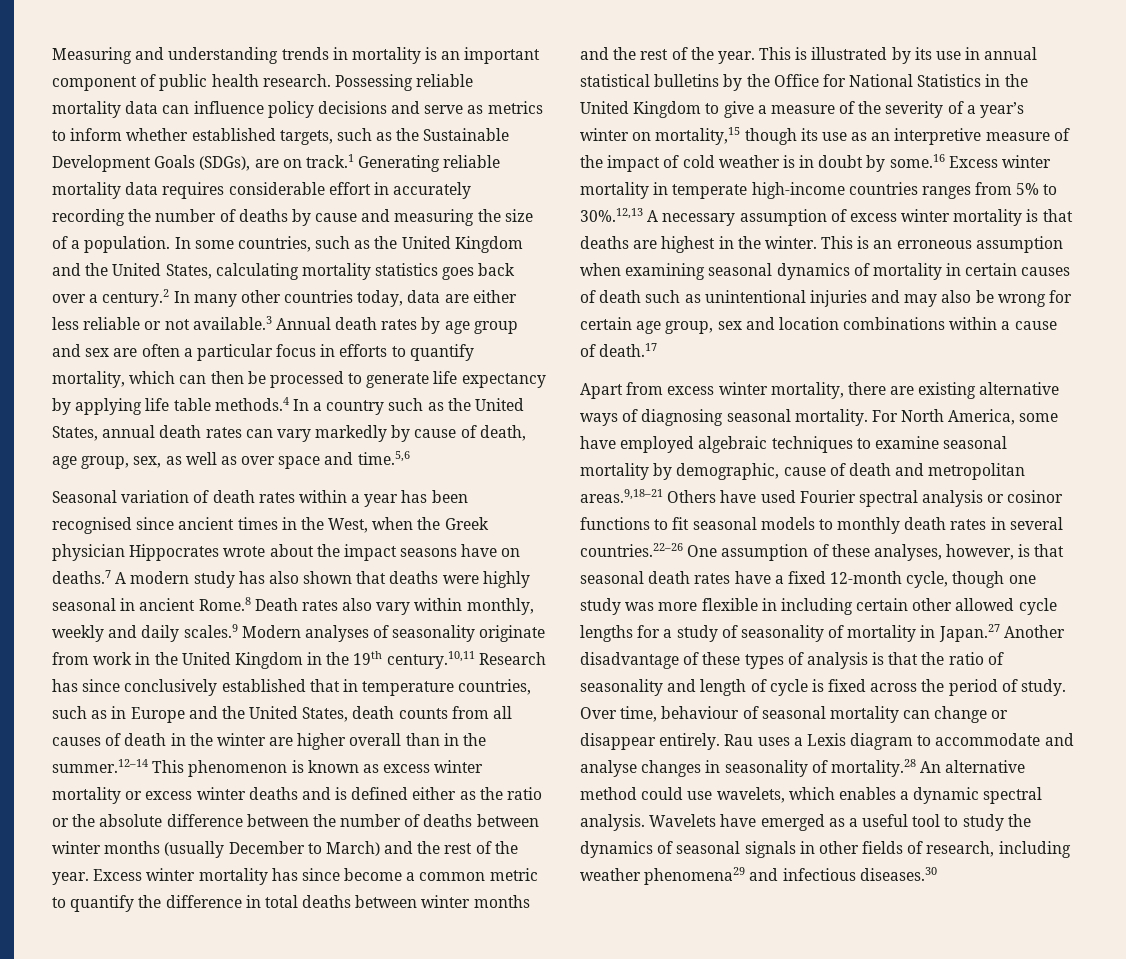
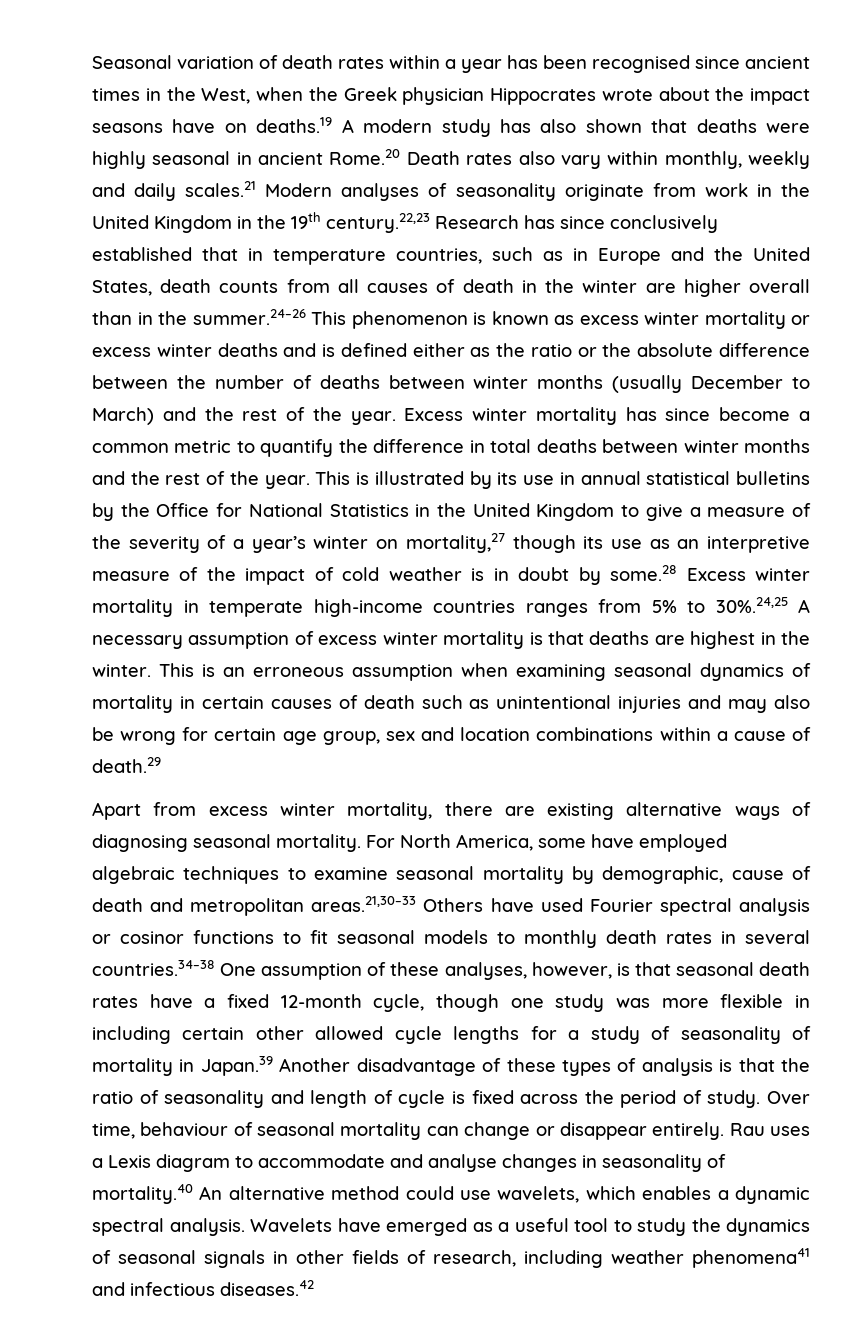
- Measuring and understanding trends in mortality is an important component of public health research. Possessing reliable mortality data can influence policy decisions and serve as metrics to inform whether established targets, such as the Sustainable Development Goals (SDGs), are on track.1 Generating reliable mortality data requires considerable effort in accurately recording the number of deaths by cause and measuring the size of a population. In some countries, such as the United Kingdom and the United States, calculating mortality statistics goes back over a century.2 In many other countries today, data are either less reliable or not available.3 Annual death rates by age group and sex are often a particular focus in efforts to quantify mortality, which can then be processed to generate life expectancy by applying life table methods.4 In a country such as the United States, annual death rates can vary markedly by cause of death, age group, sex, as well as over space and time.5,6
- Seasonal variation of death rates within a year has been recognised since ancient times in the West, when the Greek physician Hippocrates wrote about the impact seasons have on deaths.7 A modern study has also shown that deaths were highly seasonal in ancient Rome.8 Death rates also vary within monthly, weekly and daily scales.9 Modern analyses of seasonality originate from work in the United Kingdom in the 19th century.10,11 Research has since conclusively established that in temperature countries, such as in Europe and the United States, death counts from all causes of death in the winter are higher overall than in the summer.12–14 This phenomenon is known as excess winter mortality or excess winter deaths and is defined either as the ratio or the absolute difference between the number of deaths between winter months (usually December to March) and the rest of the year.
+ Seasonal variation of death rates within a year has been recognised since ancient times in the West, when the Greek physician Hippocrates wrote about the impact seasons have on deaths.19 A modern study has also shown that deaths were highly seasonal in ancient Rome.20 Death rates also vary within monthly, weekly and daily scales.21 Modern analyses of seasonality originate from work in the United Kingdom in the 19th century.22,23 Research has since conclusively established that in temperature countries, such as in Europe and the United States, death counts from all causes of death in the winter are higher overall than in the summer.24–26 This phenomenon is known as excess winter mortality or excess winter deaths and is defined either as the ratio or the absolute difference between the number of deaths between winter months (usually December to March) and the rest of the year.
- This is illustrated by its use in annual statistical bulletins by the Office for National Statistics in the United Kingdom to give a measure of the severity of a year’s winter on mortality,15 though its use as an interpretive measure of the impact of cold weather is in doubt by some.16 Excess winter mortality in temperate high-income countries ranges from 5% to 30%.12,13 A necessary assumption of excess winter mortality is that deaths are highest in the winter.
+ This is illustrated by its use in annual statistical bulletins by the Office for National Statistics in the United Kingdom to give a measure of the severity of a year’s winter on mortality,27 though its use as an interpretive measure of the impact of cold weather is in doubt by some.28 Excess winter mortality in temperate high-income countries ranges from 5% to 30%.24,25 A necessary assumption of excess winter mortality is that deaths are highest in the winter.
- This is an erroneous assumption when examining seasonal dynamics of mortality in certain causes of death such as unintentional injuries and may also be wrong for certain age group, sex and location combinations within a cause of death.17
+ This is an erroneous assumption when examining seasonal dynamics of mortality in certain causes of death such as unintentional injuries and may also be wrong for certain age group, sex and location combinations within a cause of death.29
- For North America, some have employed algebraic techniques to examine seasonal mortality by demographic, cause of death and metropolitan areas.9,18–21 Others have used Fourier spectral analysis or cosinor functions to fit seasonal models to monthly death rates in several countries.22–26 One assumption of these analyses, however, is that seasonal death rates have a fixed 12-month cycle, though one study was more flexible in including certain other allowed cycle lengths for a study of seasonality of mortality in Japan.27 Another disadvantage of these types of analysis is that the ratio of seasonality and length of cycle is fixed across the period of study.
+ For North America, some have employed algebraic techniques to examine seasonal mortality by demographic, cause of death and metropolitan areas.21,30–33 Others have used Fourier spectral analysis or cosinor functions to fit seasonal models to monthly death rates in several countries.34–38 One assumption of these analyses, however, is that seasonal death rates have a fixed 12-month cycle, though one study was more flexible in including certain other allowed cycle lengths for a study of seasonality of mortality in Japan.39 Another disadvantage of these types of analysis is that the ratio of seasonality and length of cycle is fixed across the period of study.
- Rau uses a Lexis diagram to accommodate and analyse changes in seasonality of mortality.28 An alternative method could use wavelets, which enables a dynamic spectral analysis.
+ Rau uses a Lexis diagram to accommodate and analyse changes in seasonality of mortality.40 An alternative method could use wavelets, which enables a dynamic spectral analysis.
- Wavelets have emerged as a useful tool to study the dynamics of seasonal signals in other fields of research, including weather phenomena29 and infectious diseases.30
+ Wavelets have emerged as a useful tool to study the dynamics of seasonal signals in other fields of research, including weather phenomena41 and infectious diseases.42

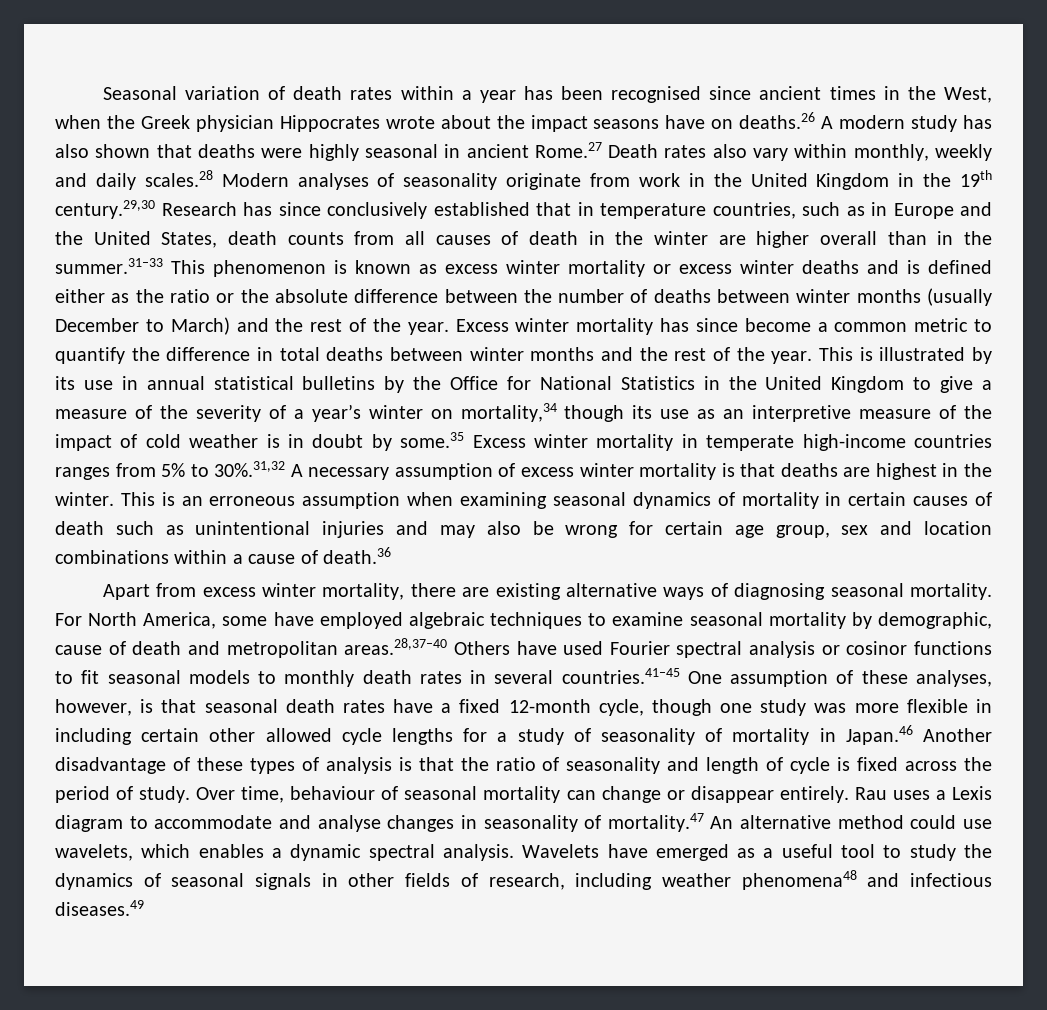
- Seasonal variation of death rates within a year has been recognised since ancient times in the West, when the Greek physician Hippocrates wrote about the impact seasons have on deaths.19 A modern study has also shown that deaths were highly seasonal in ancient Rome.20 Death rates also vary within monthly, weekly and daily scales.21 Modern analyses of seasonality originate from work in the United Kingdom in the 19th century.22,23 Research has since conclusively established that in temperature countries, such as in Europe and the United States, death counts from all causes of death in the winter are higher overall than in the summer.24–26 This phenomenon is known as excess winter mortality or excess winter deaths and is defined either as the ratio or the absolute difference between the number of deaths between winter months (usually December to March) and the rest of the year.
+ Seasonal variation of death rates within a year has been recognised since ancient times in the West, when the Greek physician Hippocrates wrote about the impact seasons have on deaths.26 A modern study has also shown that deaths were highly seasonal in ancient Rome.27 Death rates also vary within monthly, weekly and daily scales.28 Modern analyses of seasonality originate from work in the United Kingdom in the 19th century.29,30 Research has since conclusively established that in temperature countries, such as in Europe and the United States, death counts from all causes of death in the winter are higher overall than in the summer.31–33 This phenomenon is known as excess winter mortality or excess winter deaths and is defined either as the ratio or the absolute difference between the number of deaths between winter months (usually December to March) and the rest of the year.
- This is illustrated by its use in annual statistical bulletins by the Office for National Statistics in the United Kingdom to give a measure of the severity of a year’s winter on mortality,27 though its use as an interpretive measure of the impact of cold weather is in doubt by some.28 Excess winter mortality in temperate high-income countries ranges from 5% to 30%.24,25 A necessary assumption of excess winter mortality is that deaths are highest in the winter.
+ This is illustrated by its use in annual statistical bulletins by the Office for National Statistics in the United Kingdom to give a measure of the severity of a year’s winter on mortality,34 though its use as an interpretive measure of the impact of cold weather is in doubt by some.35 Excess winter mortality in temperate high-income countries ranges from 5% to 30%.31,32 A necessary assumption of excess winter mortality is that deaths are highest in the winter.
- This is an erroneous assumption when examining seasonal dynamics of mortality in certain causes of death such as unintentional injuries and may also be wrong for certain age group, sex and location combinations within a cause of death.29
+ This is an erroneous assumption when examining seasonal dynamics of mortality in certain causes of death such as unintentional injuries and may also be wrong for certain age group, sex and location combinations within a cause of death.36
- For North America, some have employed algebraic techniques to examine seasonal mortality by demographic, cause of death and metropolitan areas.21,30–33 Others have used Fourier spectral analysis or cosinor functions to fit seasonal models to monthly death rates in several countries.34–38 One assumption of these analyses, however, is that seasonal death rates have a fixed 12-month cycle, though one study was more flexible in including certain other allowed cycle lengths for a study of seasonality of mortality in Japan.39 Another disadvantage of these types of analysis is that the ratio of seasonality and length of cycle is fixed across the period of study.
+ For North America, some have employed algebraic techniques to examine seasonal mortality by demographic, cause of death and metropolitan areas.28,37–40 Others have used Fourier spectral analysis or cosinor functions to fit seasonal models to monthly death rates in several countries.41–45 One assumption of these analyses, however, is that seasonal death rates have a fixed 12-month cycle, though one study was more flexible in including certain other allowed cycle lengths for a study of seasonality of mortality in Japan.46 Another disadvantage of these types of analysis is that the ratio of seasonality and length of cycle is fixed across the period of study.
- Rau uses a Lexis diagram to accommodate and analyse changes in seasonality of mortality.40 An alternative method could use wavelets, which enables a dynamic spectral analysis.
+ Rau uses a Lexis diagram to accommodate and analyse changes in seasonality of mortality.47 An alternative method could use wavelets, which enables a dynamic spectral analysis.
- Wavelets have emerged as a useful tool to study the dynamics of seasonal signals in other fields of research, including weather phenomena41 and infectious diseases.42
+ Wavelets have emerged as a useful tool to study the dynamics of seasonal signals in other fields of research, including weather phenomena48 and infectious diseases.49

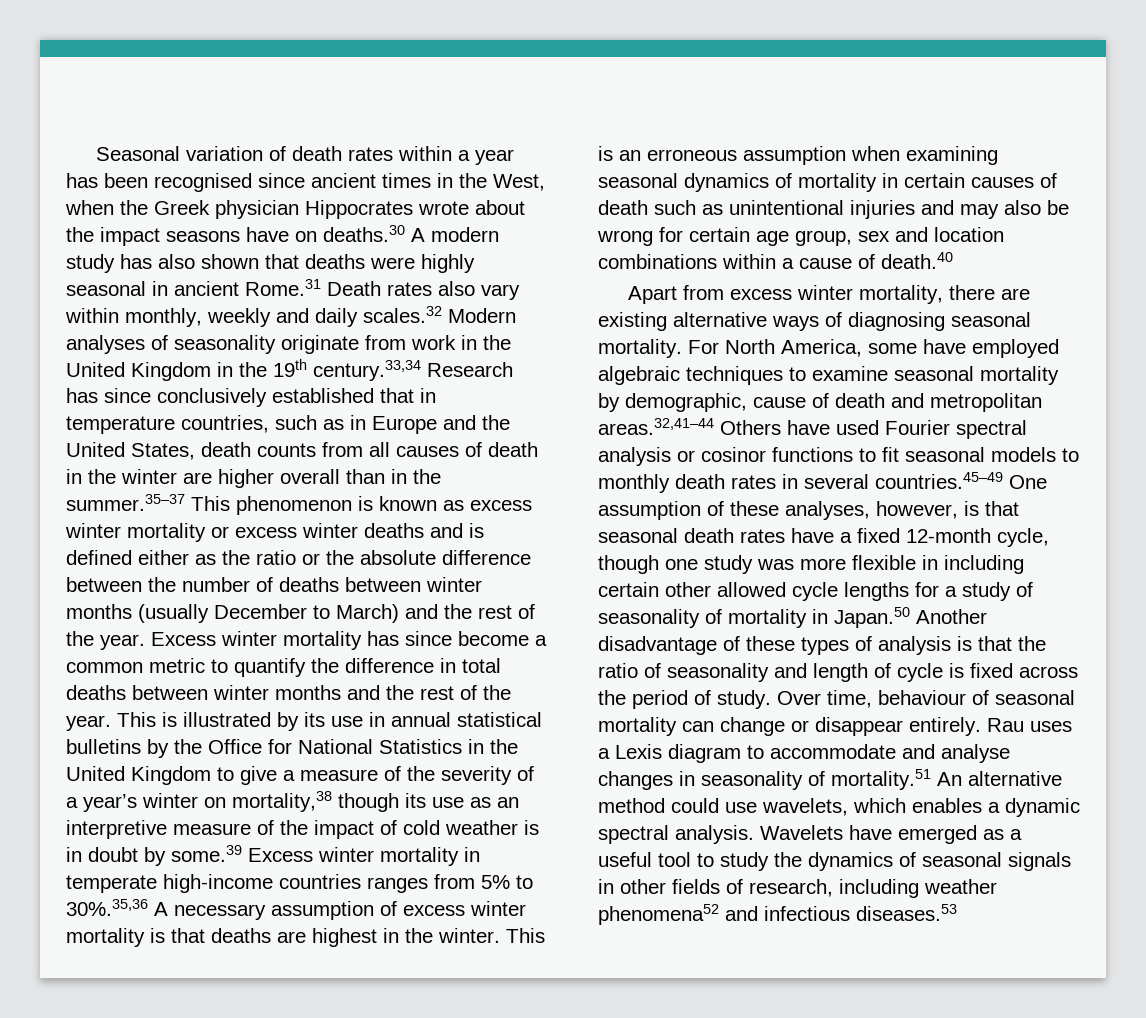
- Seasonal variation of death rates within a year has been recognised since ancient times in the West, when the Greek physician Hippocrates wrote about the impact seasons have on deaths.26 A modern study has also shown that deaths were highly seasonal in ancient Rome.27 Death rates also vary within monthly, weekly and daily scales.28 Modern analyses of seasonality originate from work in the United Kingdom in the 19th century.29,30 Research has since conclusively established that in temperature countries, such as in Europe and the United States, death counts from all causes of death in the winter are higher overall than in the summer.31–33 This phenomenon is known as excess winter mortality or excess winter deaths and is defined either as the ratio or the absolute difference between the number of deaths between winter months (usually December to March) and the rest of the year.
+ Seasonal variation of death rates within a year has been recognised since ancient times in the West, when the Greek physician Hippocrates wrote about the impact seasons have on deaths.30 A modern study has also shown that deaths were highly seasonal in ancient Rome.31 Death rates also vary within monthly, weekly and daily scales.32 Modern analyses of seasonality originate from work in the United Kingdom in the 19th century.33,34 Research has since conclusively established that in temperature countries, such as in Europe and the United States, death counts from all causes of death in the winter are higher overall than in the summer.35–37 This phenomenon is known as excess winter mortality or excess winter deaths and is defined either as the ratio or the absolute difference between the number of deaths between winter months (usually December to March) and the rest of the year.
- This is illustrated by its use in annual statistical bulletins by the Office for National Statistics in the United Kingdom to give a measure of the severity of a year’s winter on mortality,34 though its use as an interpretive measure of the impact of cold weather is in doubt by some.35 Excess winter mortality in temperate high-income countries ranges from 5% to 30%.31,32 A necessary assumption of excess winter mortality is that deaths are highest in the winter.
+ This is illustrated by its use in annual statistical bulletins by the Office for National Statistics in the United Kingdom to give a measure of the severity of a year’s winter on mortality,38 though its use as an interpretive measure of the impact of cold weather is in doubt by some.39 Excess winter mortality in temperate high-income countries ranges from 5% to 30%.35,36 A necessary assumption of excess winter mortality is that deaths are highest in the winter.
- This is an erroneous assumption when examining seasonal dynamics of mortality in certain causes of death such as unintentional injuries and may also be wrong for certain age group, sex and location combinations within a cause of death.36
+ This is an erroneous assumption when examining seasonal dynamics of mortality in certain causes of death such as unintentional injuries and may also be wrong for certain age group, sex and location combinations within a cause of death.40
- For North America, some have employed algebraic techniques to examine seasonal mortality by demographic, cause of death and metropolitan areas.28,37–40 Others have used Fourier spectral analysis or cosinor functions to fit seasonal models to monthly death rates in several countries.41–45 One assumption of these analyses, however, is that seasonal death rates have a fixed 12-month cycle, though one study was more flexible in including certain other allowed cycle lengths for a study of seasonality of mortality in Japan.46 Another disadvantage of these types of analysis is that the ratio of seasonality and length of cycle is fixed across the period of study.
+ For North America, some have employed algebraic techniques to examine seasonal mortality by demographic, cause of death and metropolitan areas.32,41–44 Others have used Fourier spectral analysis or cosinor functions to fit seasonal models to monthly death rates in several countries.45–49 One assumption of these analyses, however, is that seasonal death rates have a fixed 12-month cycle, though one study was more flexible in including certain other allowed cycle lengths for a study of seasonality of mortality in Japan.50 Another disadvantage of these types of analysis is that the ratio of seasonality and length of cycle is fixed across the period of study.
- Rau uses a Lexis diagram to accommodate and analyse changes in seasonality of mortality.47 An alternative method could use wavelets, which enables a dynamic spectral analysis.
+ Rau uses a Lexis diagram to accommodate and analyse changes in seasonality of mortality.51 An alternative method could use wavelets, which enables a dynamic spectral analysis.
- Wavelets have emerged as a useful tool to study the dynamics of seasonal signals in other fields of research, including weather phenomena48 and infectious diseases.49
+ Wavelets have emerged as a useful tool to study the dynamics of seasonal signals in other fields of research, including weather phenomena52 and infectious diseases.53

